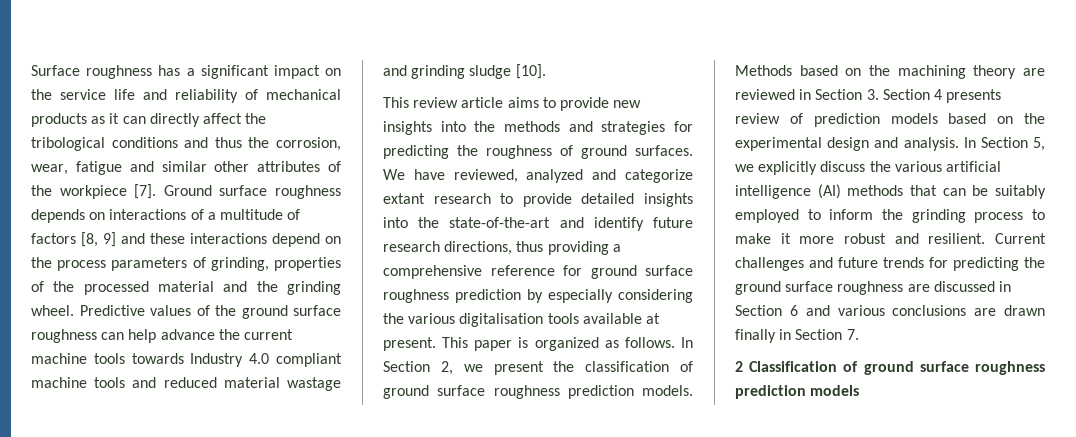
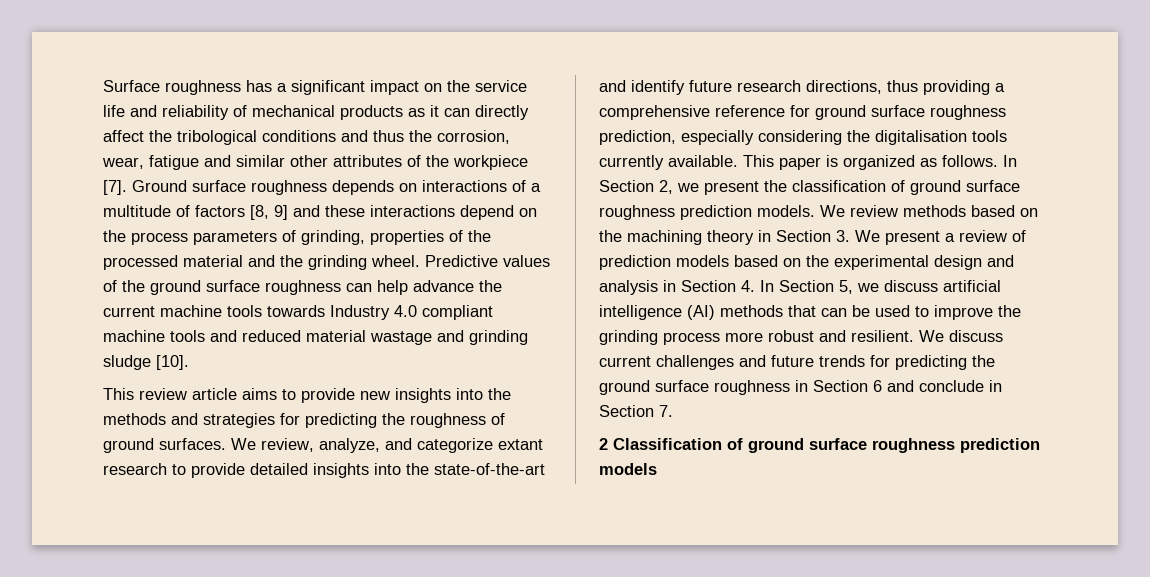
- We have reviewed, analyzed and categorize extant research to provide detailed insights into the state-of-the-art and identify future research directions, thus providing a comprehensive reference for ground surface roughness prediction by especially considering the various digitalisation tools available at present.
+ We review, analyze, and categorize extant research to provide detailed insights into the state-of-the-art and identify future research directions, thus providing a comprehensive reference for ground surface roughness prediction, especially considering the digitalisation tools currently available.
- Methods based on the machining theory are reviewed in Section 3. Section 4 presents review of prediction models based on the experimental design and analysis. In Section 5, we explicitly discuss the various artificial intelligence (AI) methods that can be suitably employed to inform the grinding process to make it more robust and resilient.
+ We review methods based on the machining theory in Section 3. We present a review of prediction models based on the experimental design and analysis in Section 4. In Section 5, we discuss artificial intelligence (AI) methods that can be used to improve the grinding process more robust and resilient.
- Current challenges and future trends for predicting the ground surface roughness are discussed in Section 6 and various conclusions are drawn finally in Section 7.
+ We discuss current challenges and future trends for predicting the ground surface roughness in Section 6 and conclude in Section 7.

